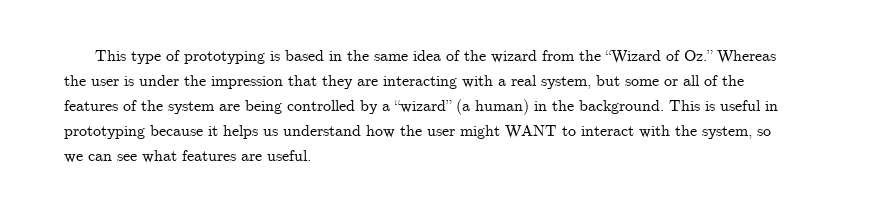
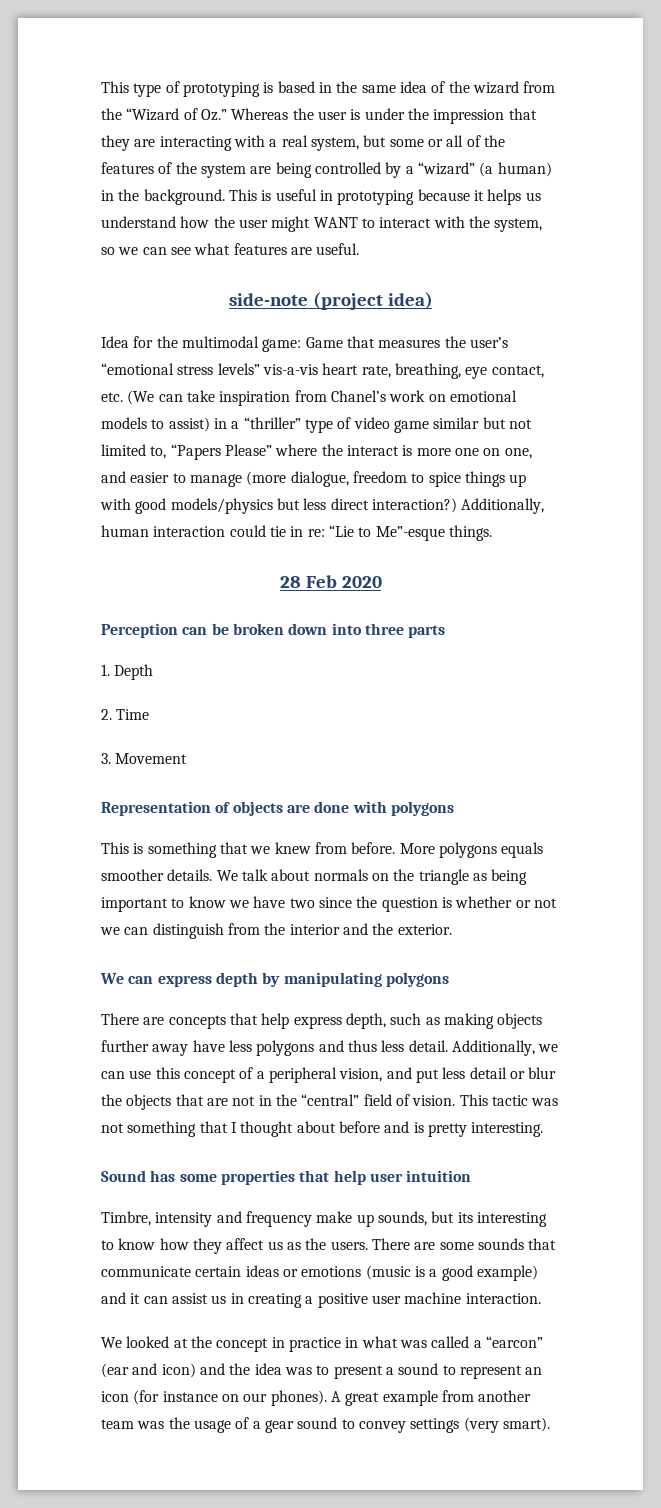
+ side-note (project idea)
+ Idea for the multimodal game: Game that measures the user’s “emotional stress levels” vis-a-vis heart rate, breathing, eye contact, etc. (We can take inspiration from Chanel’s work on emotional models to assist) in a “thriller” type of video game similar but not limited to, “Papers Please” where the interact is more one on one, and easier to manage (more dialogue, freedom to spice things up with good models/physics but less direct interaction?) Additionally, human interaction could tie in re: “Lie to Me”-esque things.
+ 28 Feb 2020
+ Perception can be broken down into three parts
+ 1. Depth
+ 2. Time
+ 3. Movement
+ Representation of objects are done with polygons
+ This is something that we knew from before. More polygons equals smoother details. We talk about normals on the triangle as being important to know we have two since the question is whether or not we can distinguish from the interior and the exterior.
+ We can express depth by manipulating polygons
+ There are concepts that help express depth, such as making objects further away have less polygons and thus less detail. Additionally, we can use this concept of a peripheral vision, and put less detail or blur the objects that are not in the “central” field of vision. This tactic was not something that I thought about before and is pretty interesting.
+ Sound has some properties that help user intuition
+ Timbre, intensity and frequency make up sounds, but its interesting to know how they affect us as the users. There are some sounds that communicate certain ideas or emotions (music is a good example) and it can assist us in creating a positive user machine interaction.
+ We looked at the concept in practice in what was called a “earcon” (ear and icon) and the idea was to present a sound to represent an icon (for instance on our phones). A great example from another team was the usage of a gear sound to convey settings (very smart).

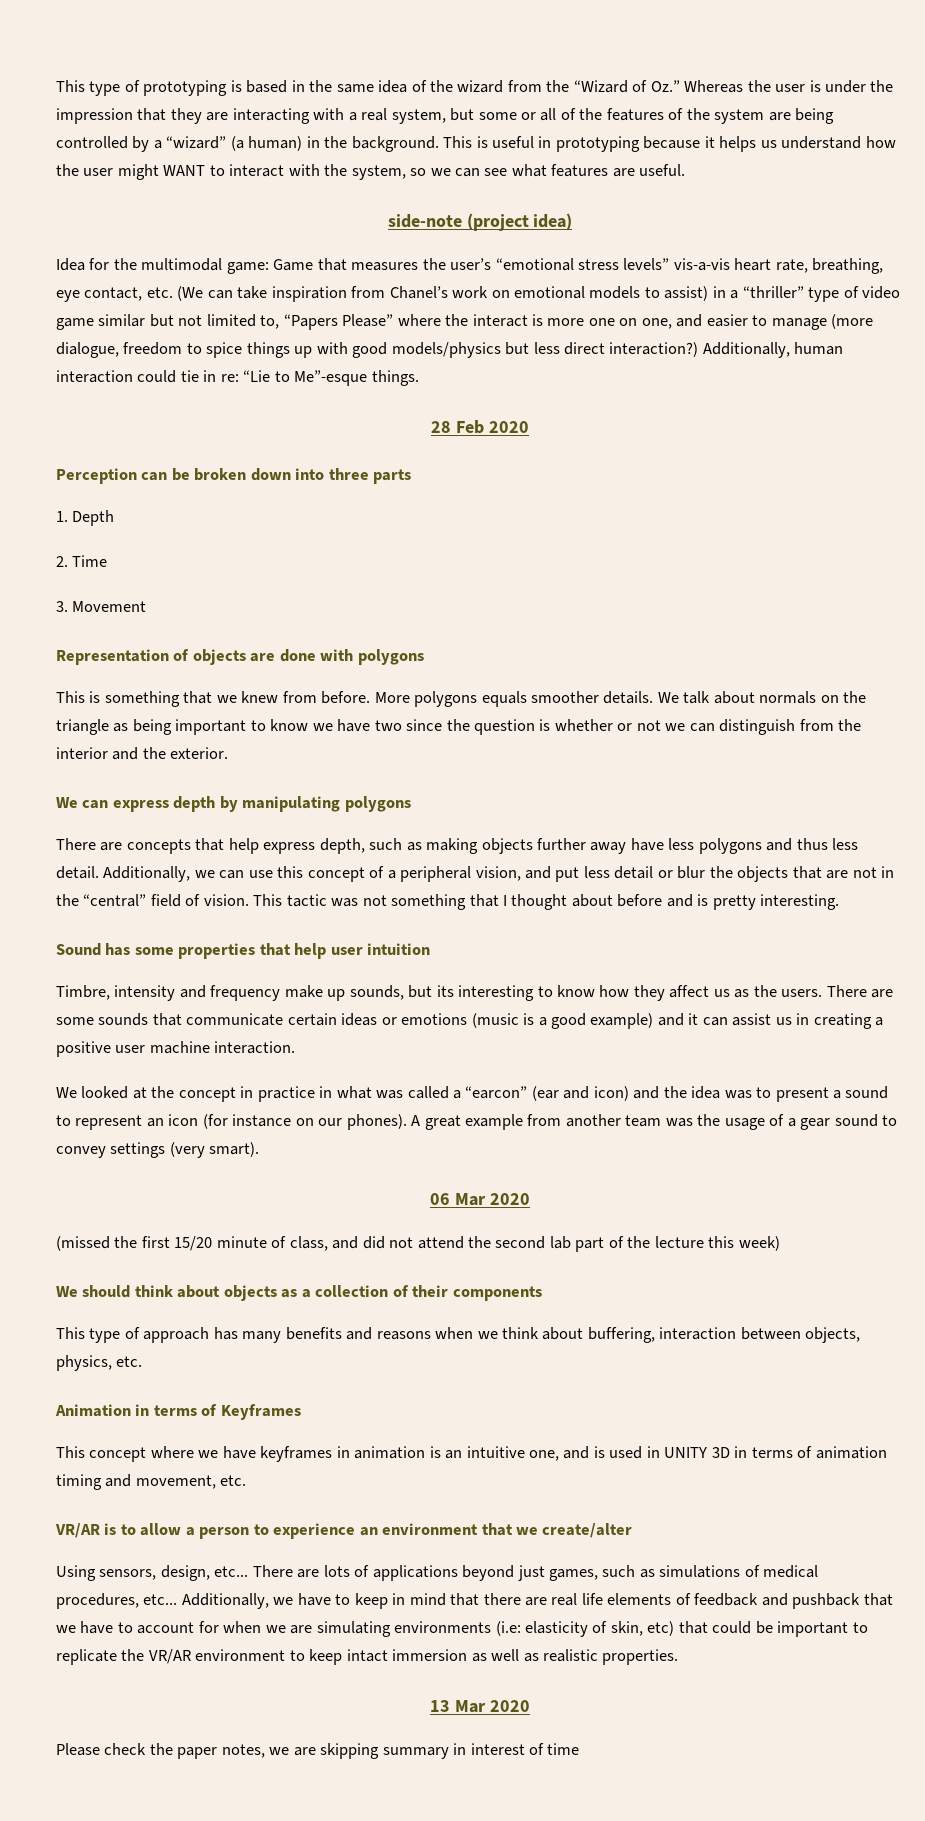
+ 06 Mar 2020
+ (missed the first 15/20 minute of class, and did not attend the second lab part of the lecture this week)
+ We should think about objects as a collection of their components
+ This type of approach has many benefits and reasons when we think about buffering, interaction between objects, physics, etc.
+ Animation in terms of Keyframes
+ This concept where we have keyframes in animation is an intuitive one, and is used in UNITY 3D in terms of animation timing and movement, etc.
+ VR/AR is to allow a person to experience an environment that we create/alter
+ Using sensors, design, etc... There are lots of applications beyond just games, such as simulations of medical procedures, etc... Additionally, we have to keep in mind that there are real life elements of feedback and pushback that we have to account for when we are simulating environments (i.e: elasticity of skin, etc) that could be important to replicate the VR/AR environment to keep intact immersion as well as realistic properties.
+ 13 Mar 2020
+ Please check the paper notes, we are skipping summary in interest of time

